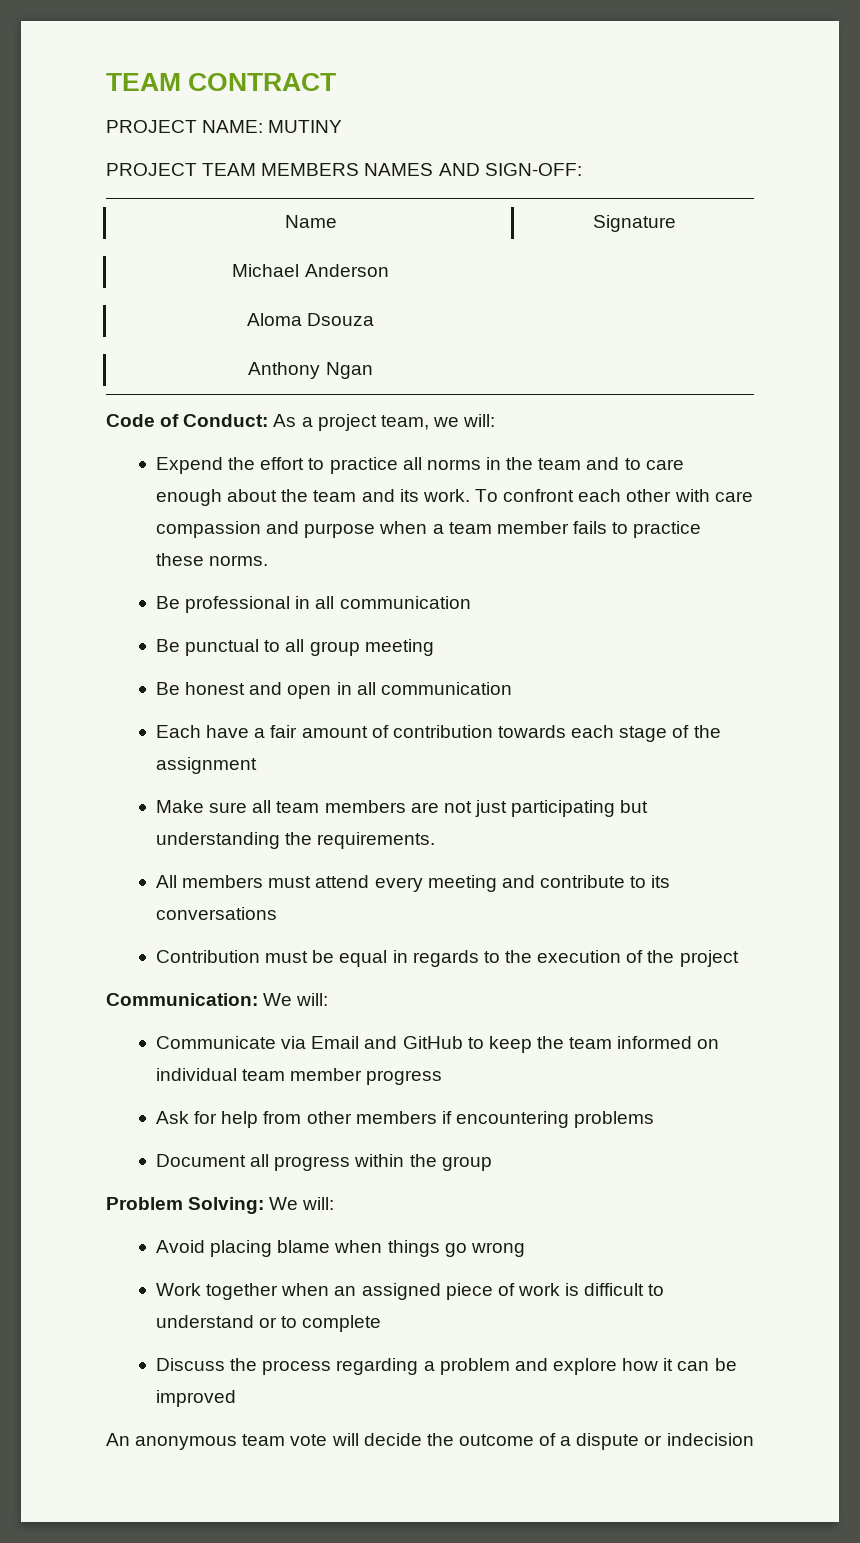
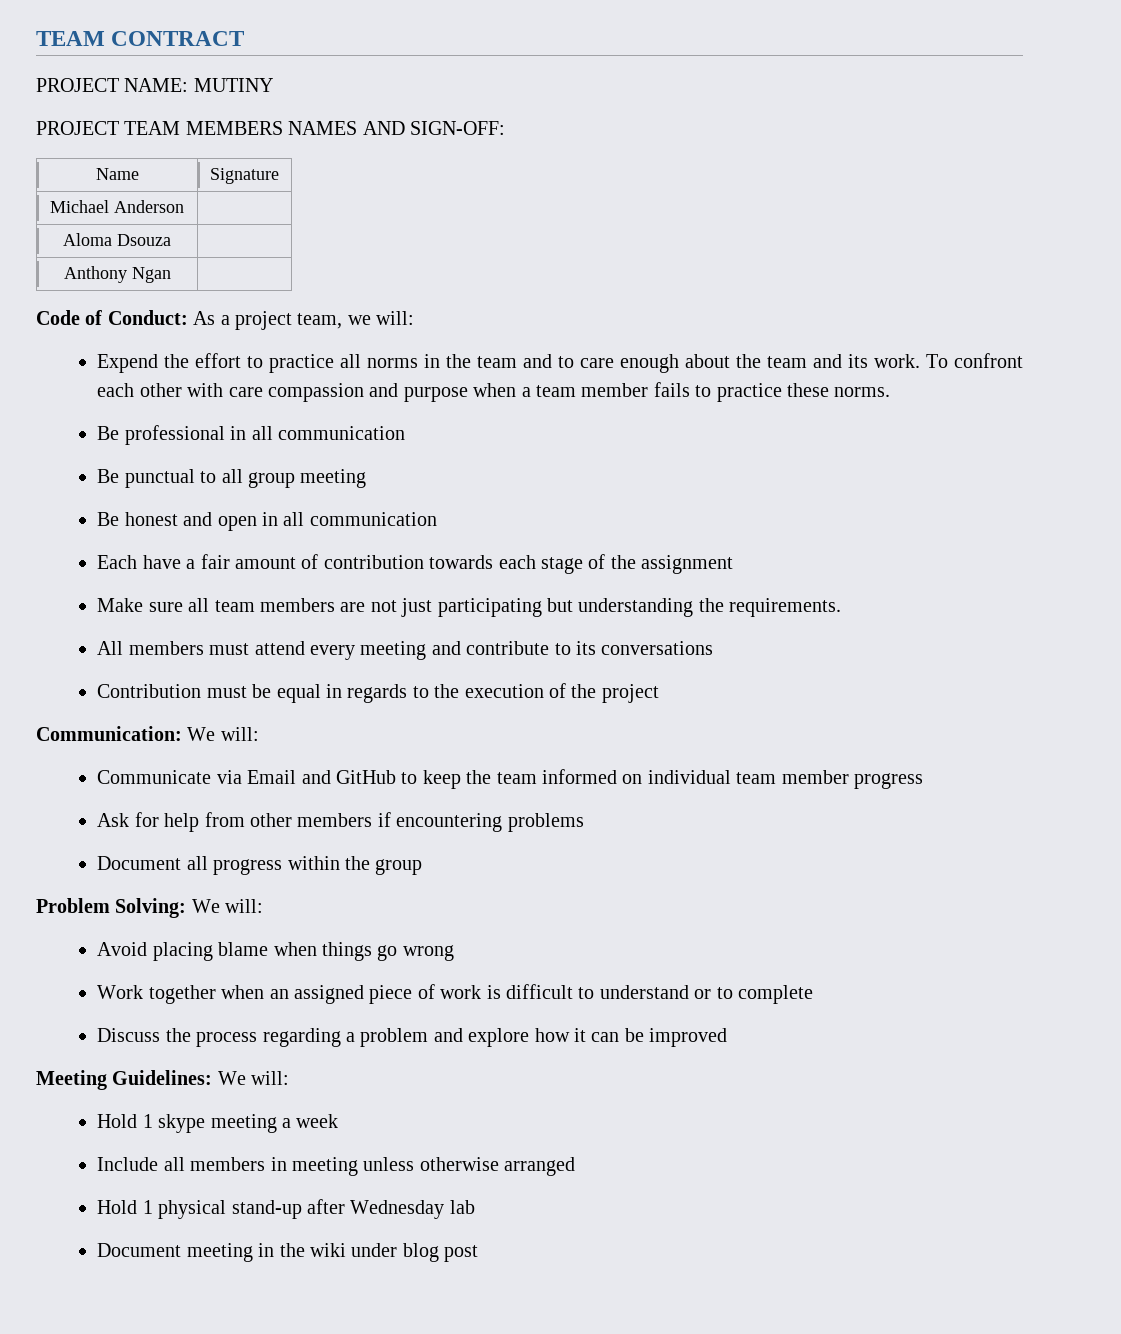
- An anonymous team vote will decide the outcome of a dispute or indecision
+ Meeting Guidelines: We will:
+ Hold 1 skype meeting a week
+ Include all members in meeting unless otherwise arranged
+ Hold 1 physical stand-up after Wednesday lab
+ Document meeting in the wiki under blog post

